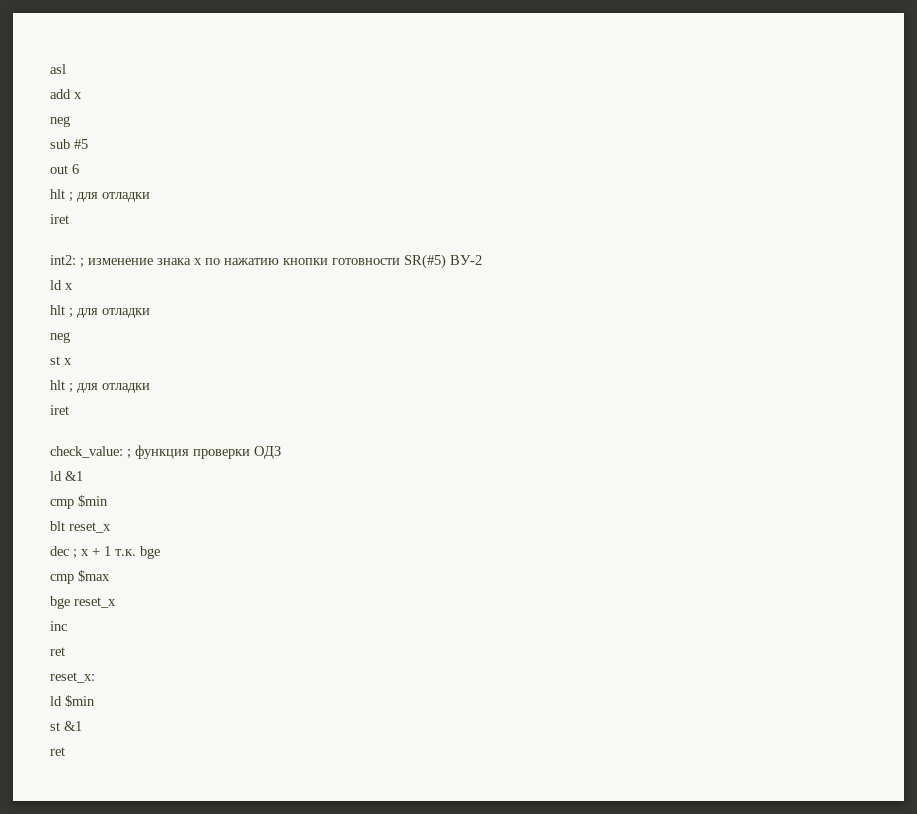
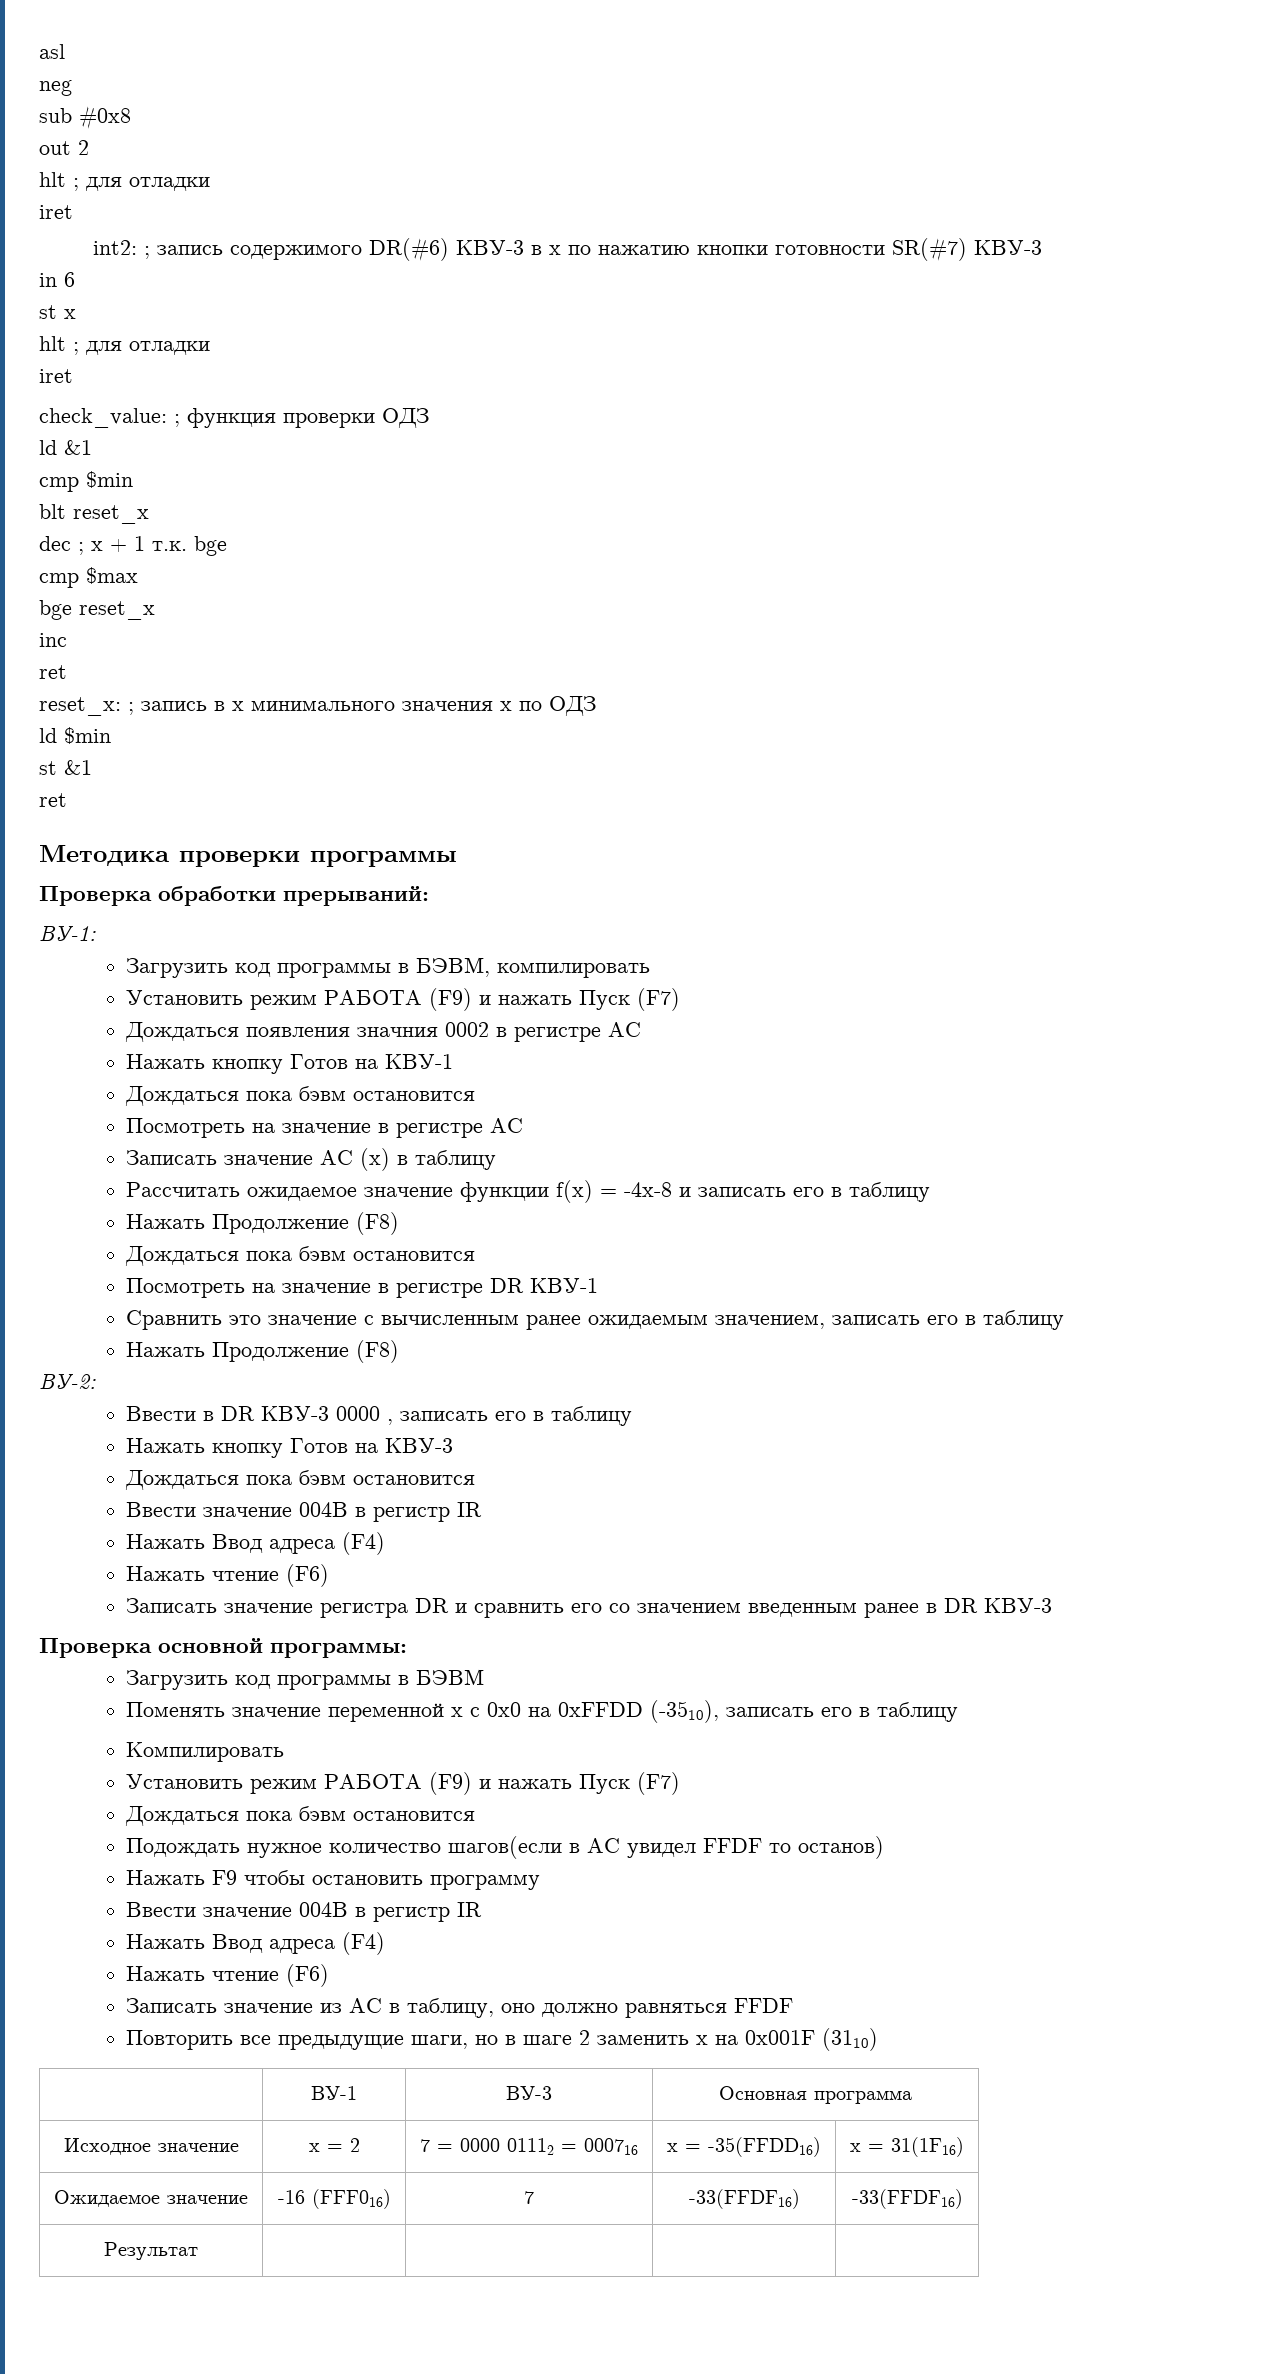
- add x
- sub #5
+ sub #0x8
- out 6
+ out 2
- int2: ; изменение знака x по нажатию кнопки готовности SR(#5) ВУ-2
- ld x
- hlt ; для отладки
- neg
+ int2: ; запись содержимого DR(#6) КВУ-3 в x по нажатию кнопки готовности SR(#7) КВУ-3
+ in 6
- reset_x:
+ reset_x: ; запись в x минимального значения x по ОДЗ
+ Методика проверки программы
+ Проверка обработки прерываний:
+ ВУ-1:
+ Загрузить код программы в БЭВМ, компилировать
+ Установить режим РАБОТА (F9) и нажать Пуск (F7)
+ Дождаться появления значния 0002 в регистре AC
+ Нажать кнопку Готов на КВУ-1
+ Дождаться пока бэвм остановится
+ Посмотреть на значение в регистре AC
+ Записать значение AC (x) в таблицу
+ Рассчитать ожидаемое значение функции f(x) = -4x-8 и записать его в таблицу
+ Нажать Продолжение (F8)
+ Дождаться пока бэвм остановится
+ Посмотреть на значение в регистре DR КВУ-1
+ Сравнить это значение с вычисленным ранее ожидаемым значением, записать его в таблицу
+ Нажать Продолжение (F8)
+ ВУ-2:
+ Ввести в DR КВУ-3 0000 , записать его в таблицу
+ Нажать кнопку Готов на КВУ-3
+ Дождаться пока бэвм остановится
+ Ввести значение 004B в регистр IR
+ Нажать Ввод адреса (F4)
+ Нажать чтение (F6)
+ Записать значение регистра DR и сравнить его со значением введенным ранее в DR КВУ-3
+ Проверка основной программы:
+ Загрузить код программы в БЭВМ
+ Поменять значение переменной x с 0x0 на 0xFFDD (-3510), записать его в таблицу
+ Компилировать
+ Установить режим РАБОТА (F9) и нажать Пуск (F7)
+ Дождаться пока бэвм остановится
+ Подождать нужное количество шагов(если в AC увидел FFDF то останов)
+ Нажать F9 чтобы остановить программу
+ Ввести значение 004B в регистр IR
+ Нажать Ввод адреса (F4)
+ Нажать чтение (F6)
+ Записать значение из AC в таблицу, оно должно равняться FFDF
+ Повторить все предыдущие шаги, но в шаге 2 заменить x на 0x001F (3110)
+ | ВУ-1 | ВУ-3 | Основная программа
+ Исходное значение | x = 2 | 7 = 0000 01112 = 000716 | x = -35(FFDD16) | x = 31(1F16)
+ Ожидаемое значение | -16 (FFF016) | 7 | -33(FFDF16) | -33(FFDF16)
+ Результат | | | |

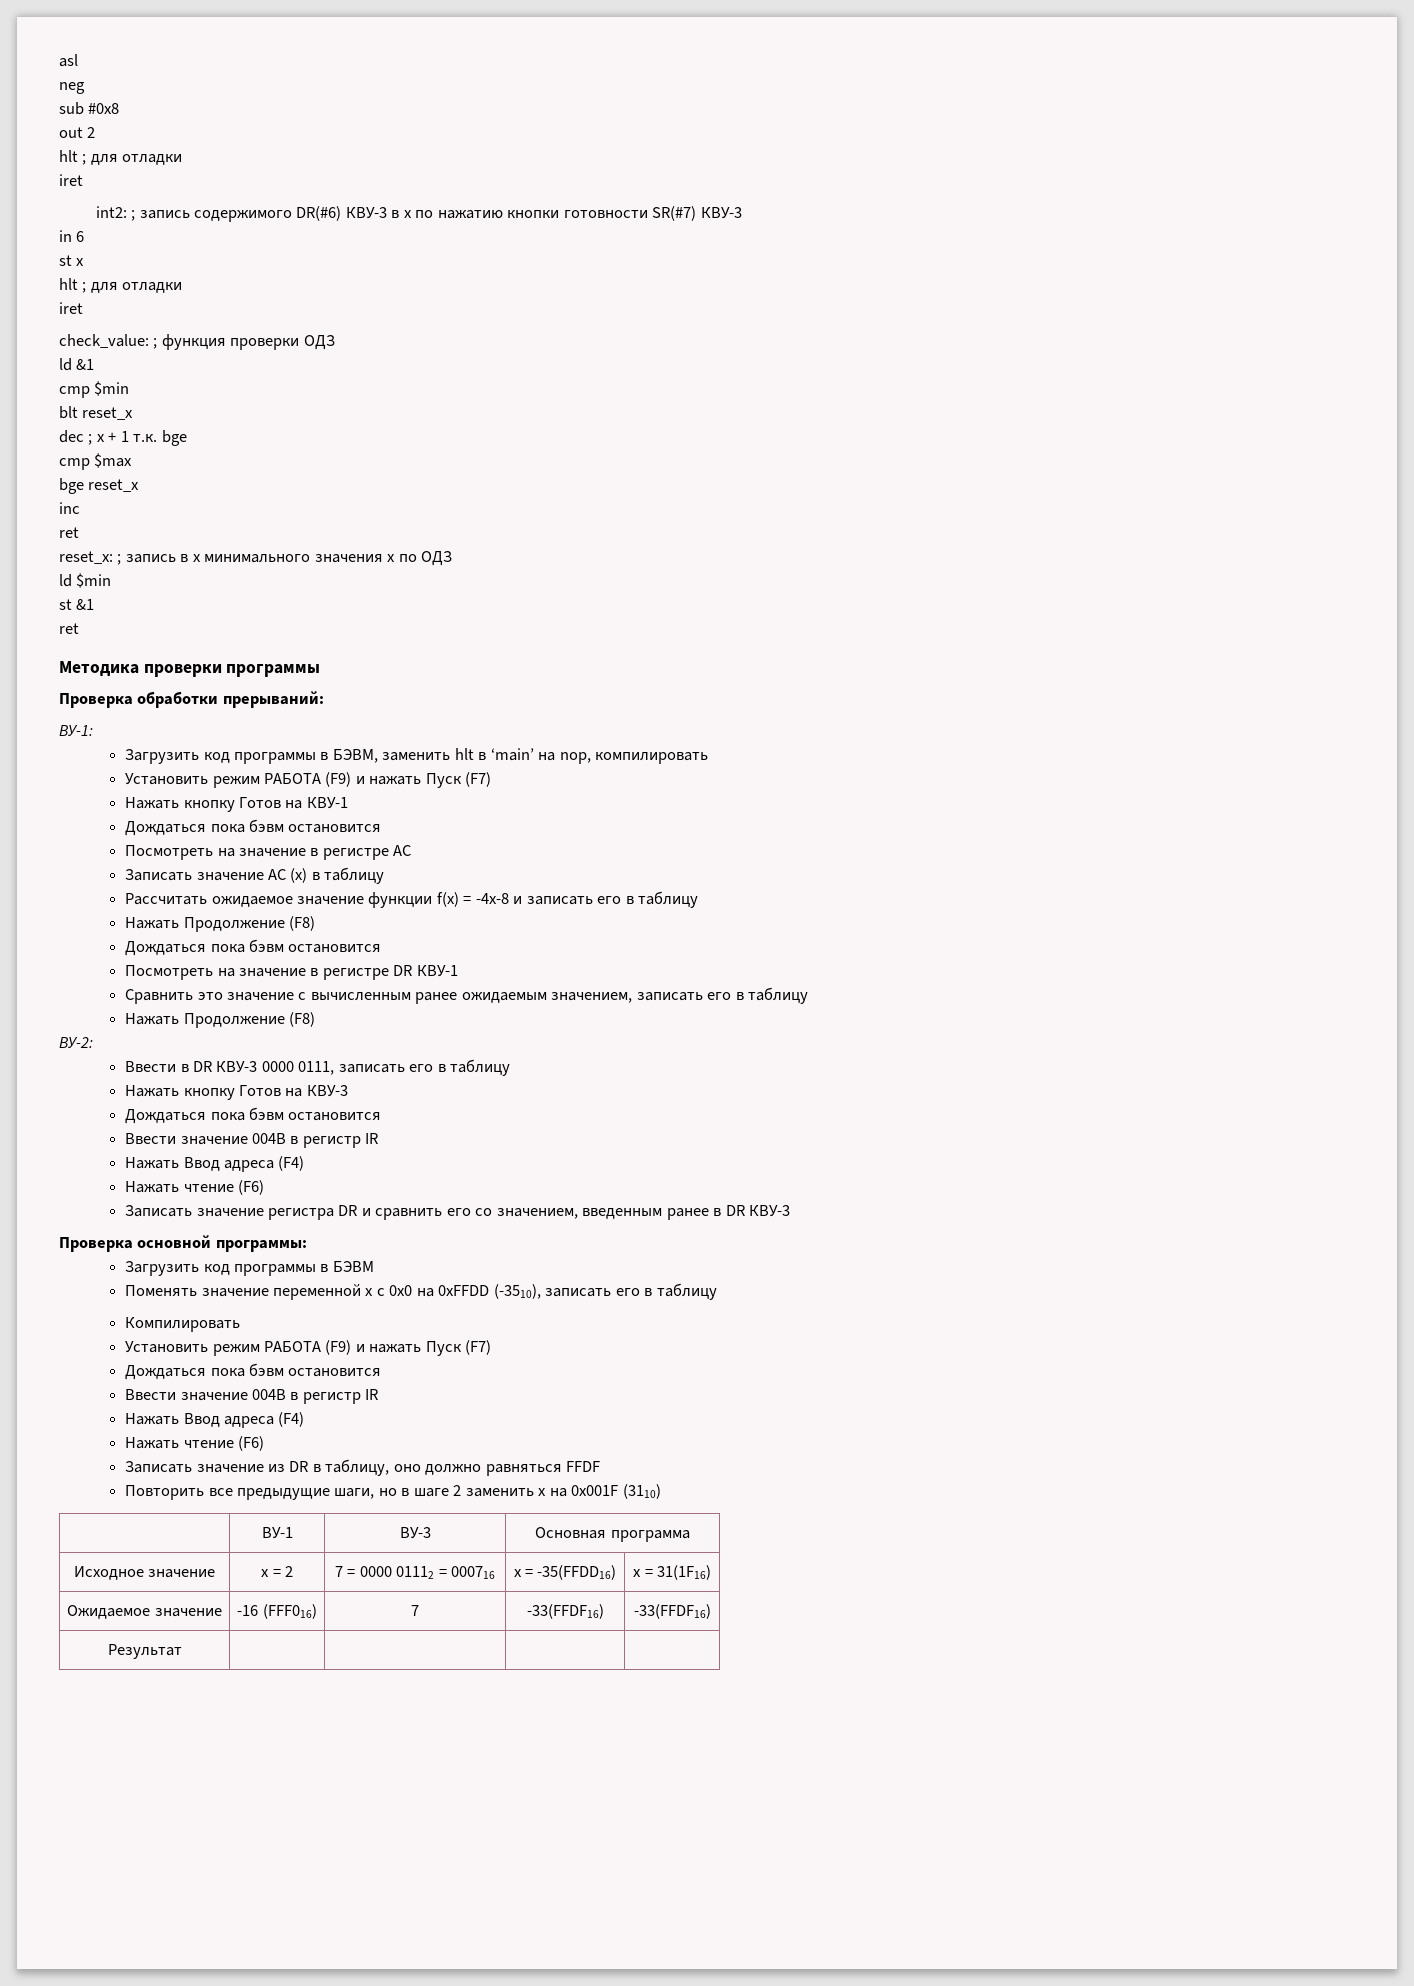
- Загрузить код программы в БЭВМ, компилировать
+ Загрузить код программы в БЭВМ, заменить hlt в ‘main’ на nop, компилировать
- Дождаться появления значния 0002 в регистре AC
- Ввести в DR КВУ-3 0000 , записать его в таблицу
+ Ввести в DR КВУ-3 0000 0111, записать его в таблицу
- Записать значение регистра DR и сравнить его со значением введенным ранее в DR КВУ-3
+ Записать значение регистра DR и сравнить его со значением, введенным ранее в DR КВУ-3
- Подождать нужное количество шагов(если в AC увидел FFDF то останов)
- Нажать F9 чтобы остановить программу
- Записать значение из AC в таблицу, оно должно равняться FFDF
+ Записать значение из DR в таблицу, оно должно равняться FFDF

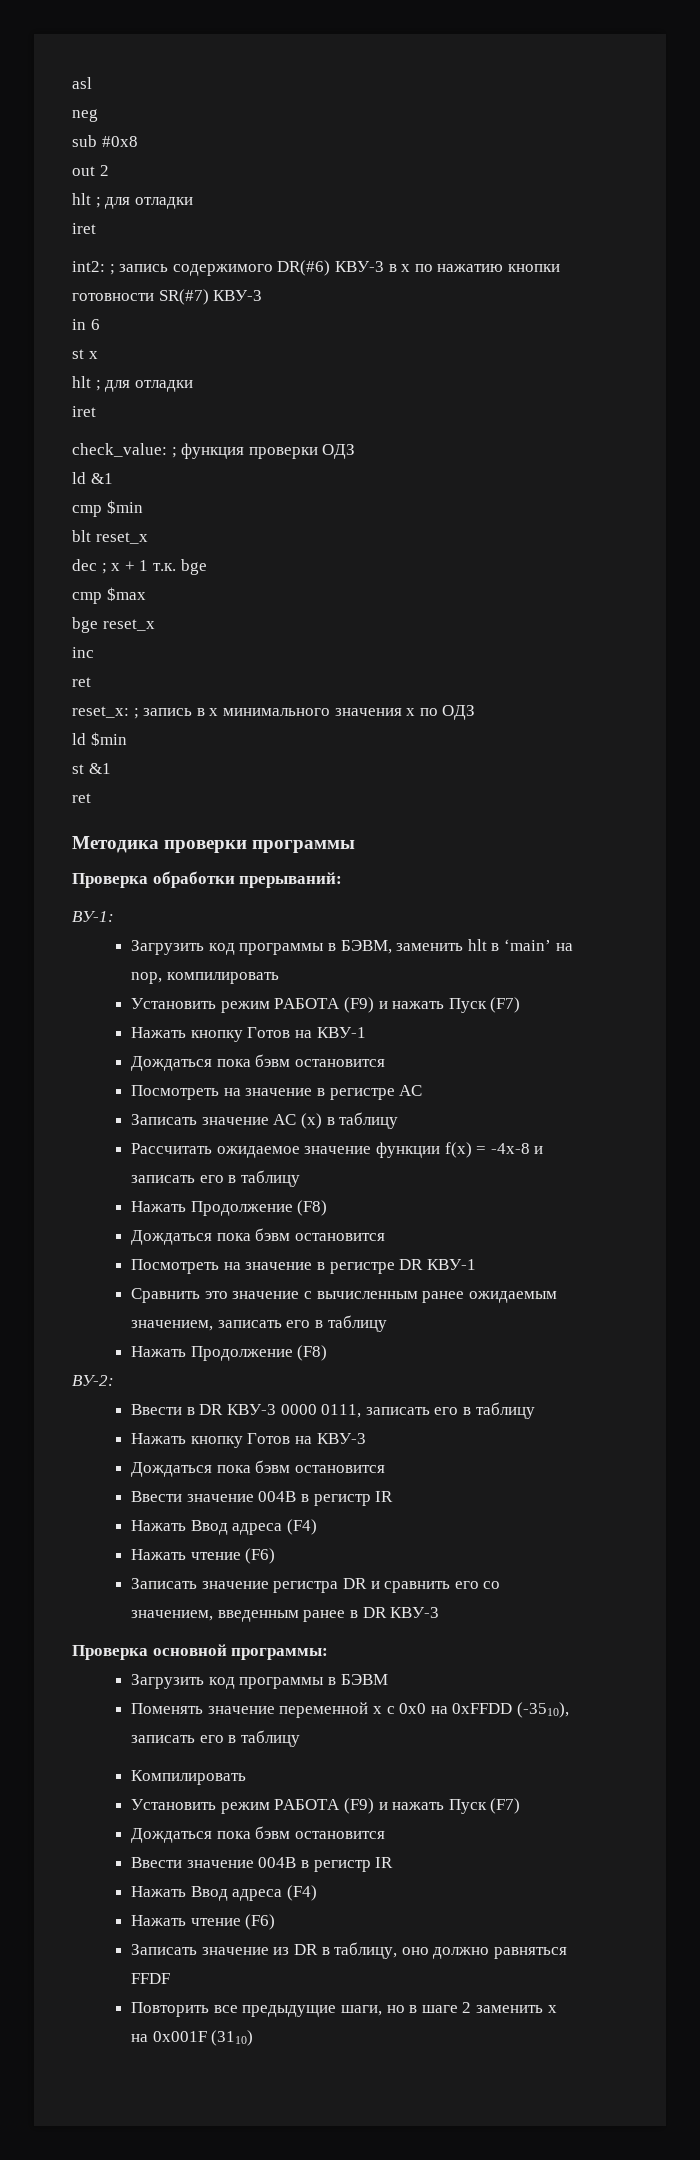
- | ВУ-1 | ВУ-3 | Основная программа
- Исходное значение | x = 2 | 7 = 0000 01112 = 000716 | x = -35(FFDD16) | x = 31(1F16)
- Ожидаемое значение | -16 (FFF016) | 7 | -33(FFDF16) | -33(FFDF16)
- Результат | | | |

